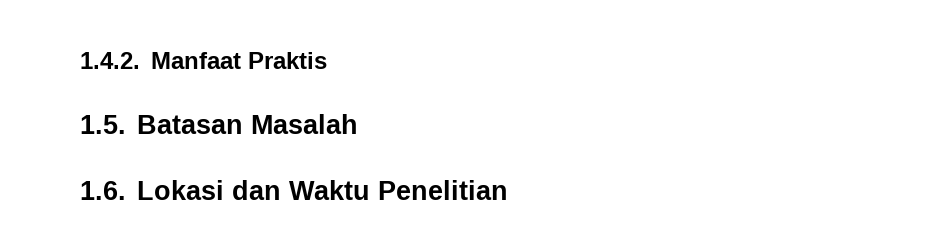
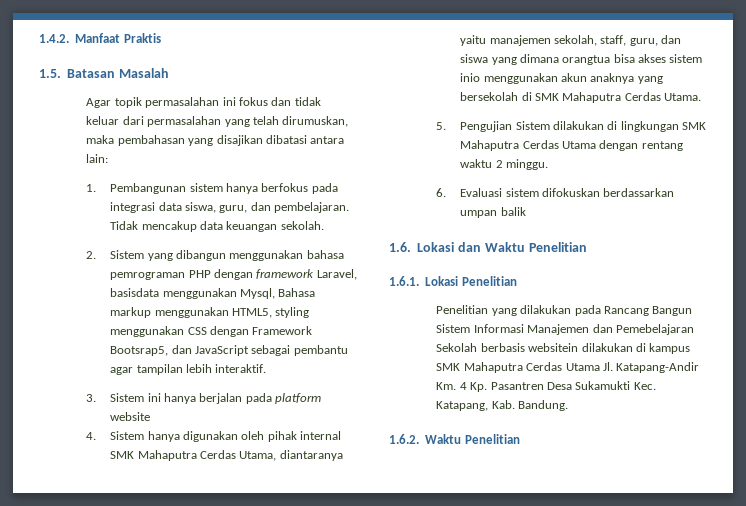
+ Agar topik permasalahan ini fokus dan tidak keluar dari permasalahan yang telah dirumuskan, maka pembahasan yang disajikan dibatasi antara lain:
+ 1. Pembangunan sistem hanya berfokus pada integrasi data siswa, guru, dan pembelajaran. Tidak mencakup data keuangan sekolah.
+ 2. Sistem yang dibangun menggunakan bahasa pemrograman PHP dengan framework Laravel, basisdata menggunakan Mysql, Bahasa markup menggunakan HTML5, styling menggunakan CSS dengan Framework Bootsrap5, dan JavaScript sebagai pembantu agar tampilan lebih interaktif.
+ 3. Sistem ini hanya berjalan pada platform website
+ 4. Sistem hanya digunakan oleh pihak internal SMK Mahaputra Cerdas Utama, diantaranya yaitu manajemen sekolah, staff, guru, dan siswa yang dimana orangtua bisa akses sistem inio menggunakan akun anaknya yang bersekolah di SMK Mahaputra Cerdas Utama.
+ 5. Pengujian Sistem dilakukan di lingkungan SMK Mahaputra Cerdas Utama dengan rentang waktu 2 minggu.
+ 6. Evaluasi sistem difokuskan berdassarkan umpan balik
+ 1.6.1. Lokasi Penelitian
+ Penelitian yang dilakukan pada Rancang Bangun Sistem Informasi Manajemen dan Pemebelajaran Sekolah berbasis websitein dilakukan di kampus SMK Mahaputra Cerdas Utama Jl. Katapang-Andir Km. 4 Kp. Pasantren Desa Sukamukti Kec. Katapang, Kab. Bandung.
+ 1.6.2. Waktu Penelitian

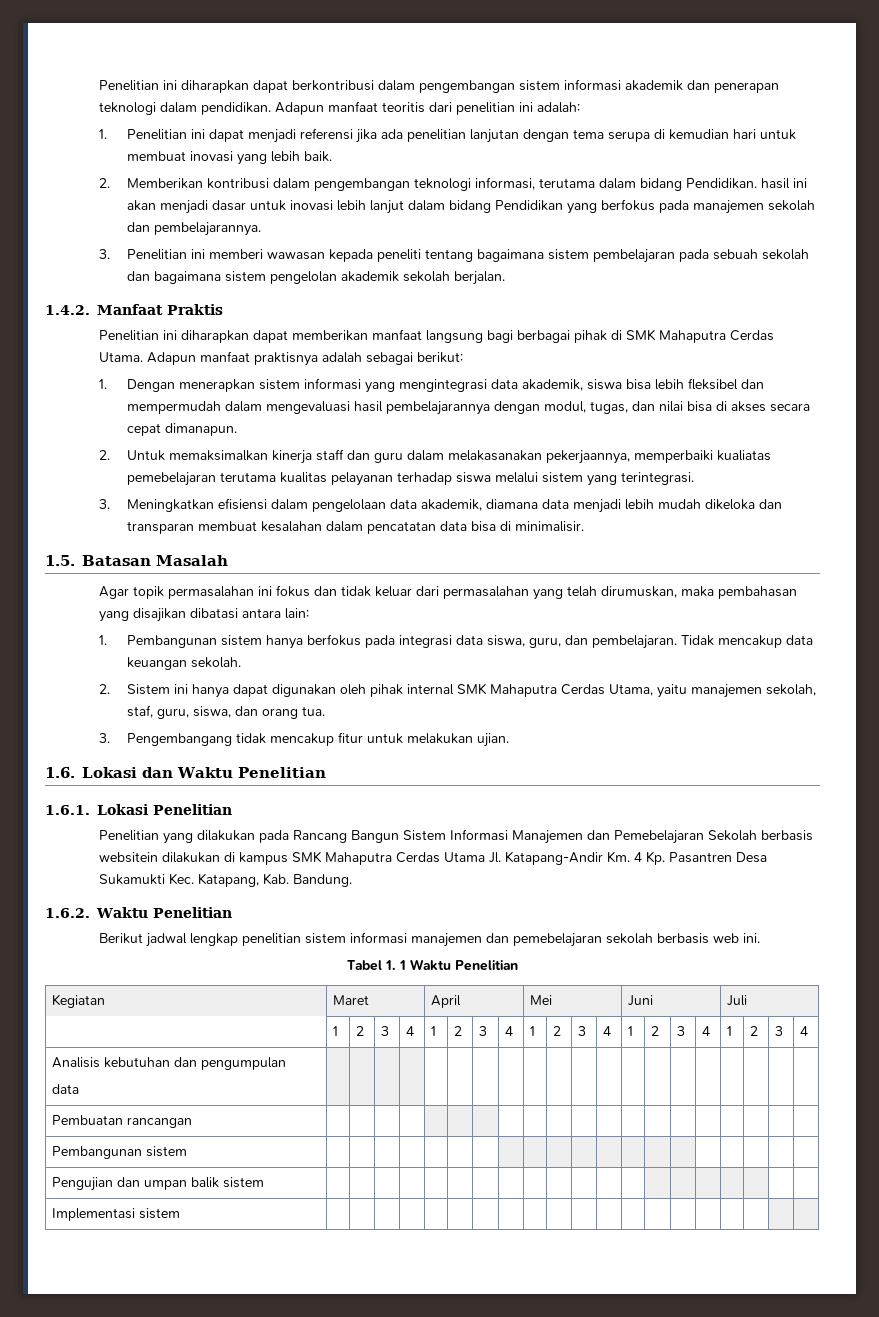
+ Penelitian ini diharapkan dapat berkontribusi dalam pengembangan sistem informasi akademik dan penerapan teknologi dalam pendidikan. Adapun manfaat teoritis dari penelitian ini adalah:
+ 1. Penelitian ini dapat menjadi referensi jika ada penelitian lanjutan dengan tema serupa di kemudian hari untuk membuat inovasi yang lebih baik.
+ 2. Memberikan kontribusi dalam pengembangan teknologi informasi, terutama dalam bidang Pendidikan. hasil ini akan menjadi dasar untuk inovasi lebih lanjut dalam bidang Pendidikan yang berfokus pada manajemen sekolah dan pembelajarannya.
+ 3. Penelitian ini memberi wawasan kepada peneliti tentang bagaimana sistem pembelajaran pada sebuah sekolah dan bagaimana sistem pengelolan akademik sekolah berjalan.
  1.4.2. Manfaat Praktis
+ Penelitian ini diharapkan dapat memberikan manfaat langsung bagi berbagai pihak di SMK Mahaputra Cerdas Utama. Adapun manfaat praktisnya adalah sebagai berikut:
+ 1. Dengan menerapkan sistem informasi yang mengintegrasi data akademik, siswa bisa lebih fleksibel dan mempermudah dalam mengevaluasi hasil pembelajarannya dengan modul, tugas, dan nilai bisa di akses secara cepat dimanapun.
+ 2. Untuk memaksimalkan kinerja staff dan guru dalam melakasanakan pekerjaannya, memperbaiki kualiatas pemebelajaran terutama kualitas pelayanan terhadap siswa melalui sistem yang terintegrasi.
+ 3. Meningkatkan efisiensi dalam pengelolaan data akademik, diamana data menjadi lebih mudah dikeloka dan transparan membuat kesalahan dalam pencatatan data bisa di minimalisir.
- 2. Sistem yang dibangun menggunakan bahasa pemrograman PHP dengan framework Laravel, basisdata menggunakan Mysql, Bahasa markup menggunakan HTML5, styling menggunakan CSS dengan Framework Bootsrap5, dan JavaScript sebagai pembantu agar tampilan lebih interaktif.
- 3. Sistem ini hanya berjalan pada platform website
- 4. Sistem hanya digunakan oleh pihak internal SMK Mahaputra Cerdas Utama, diantaranya yaitu manajemen sekolah, staff, guru, dan siswa yang dimana orangtua bisa akses sistem inio menggunakan akun anaknya yang bersekolah di SMK Mahaputra Cerdas Utama.
- 5. Pengujian Sistem dilakukan di lingkungan SMK Mahaputra Cerdas Utama dengan rentang waktu 2 minggu.
- 6. Evaluasi sistem difokuskan berdassarkan umpan balik
+ 2. Sistem ini hanya dapat digunakan oleh pihak internal SMK Mahaputra Cerdas Utama, yaitu manajemen sekolah, staf, guru, siswa, dan orang tua.
+ 3. Pengembangang tidak mencakup fitur untuk melakukan ujian.
+ Berikut jadwal lengkap penelitian sistem informasi manajemen dan pemebelajaran sekolah berbasis web ini.
+ Tabel 1. 1 Waktu Penelitian
+ Kegiatan | Maret | April | Mei | Juni | Juli
+ | 1 | 2 | 3 | 4 | 1 | 2 | 3 | 4 | 1 | 2 | 3 | 4 | 1 | 2 | 3 | 4 | 1 | 2 | 3 | 4
+ Analisis kebutuhan dan pengumpulan
+ data | | | | | | | | | | | | | | | | | | | |
+ Pembuatan rancangan | | | | | | | | | | | | | | | | | | | |
+ Pembangunan sistem | | | | | | | | | | | | | | | | | | | |
+ Pengujian dan umpan balik sistem | | | | | | | | | | | | | | | | | | | |
+ Implementasi sistem | | | | | | | | | | | | | | | | | | | |

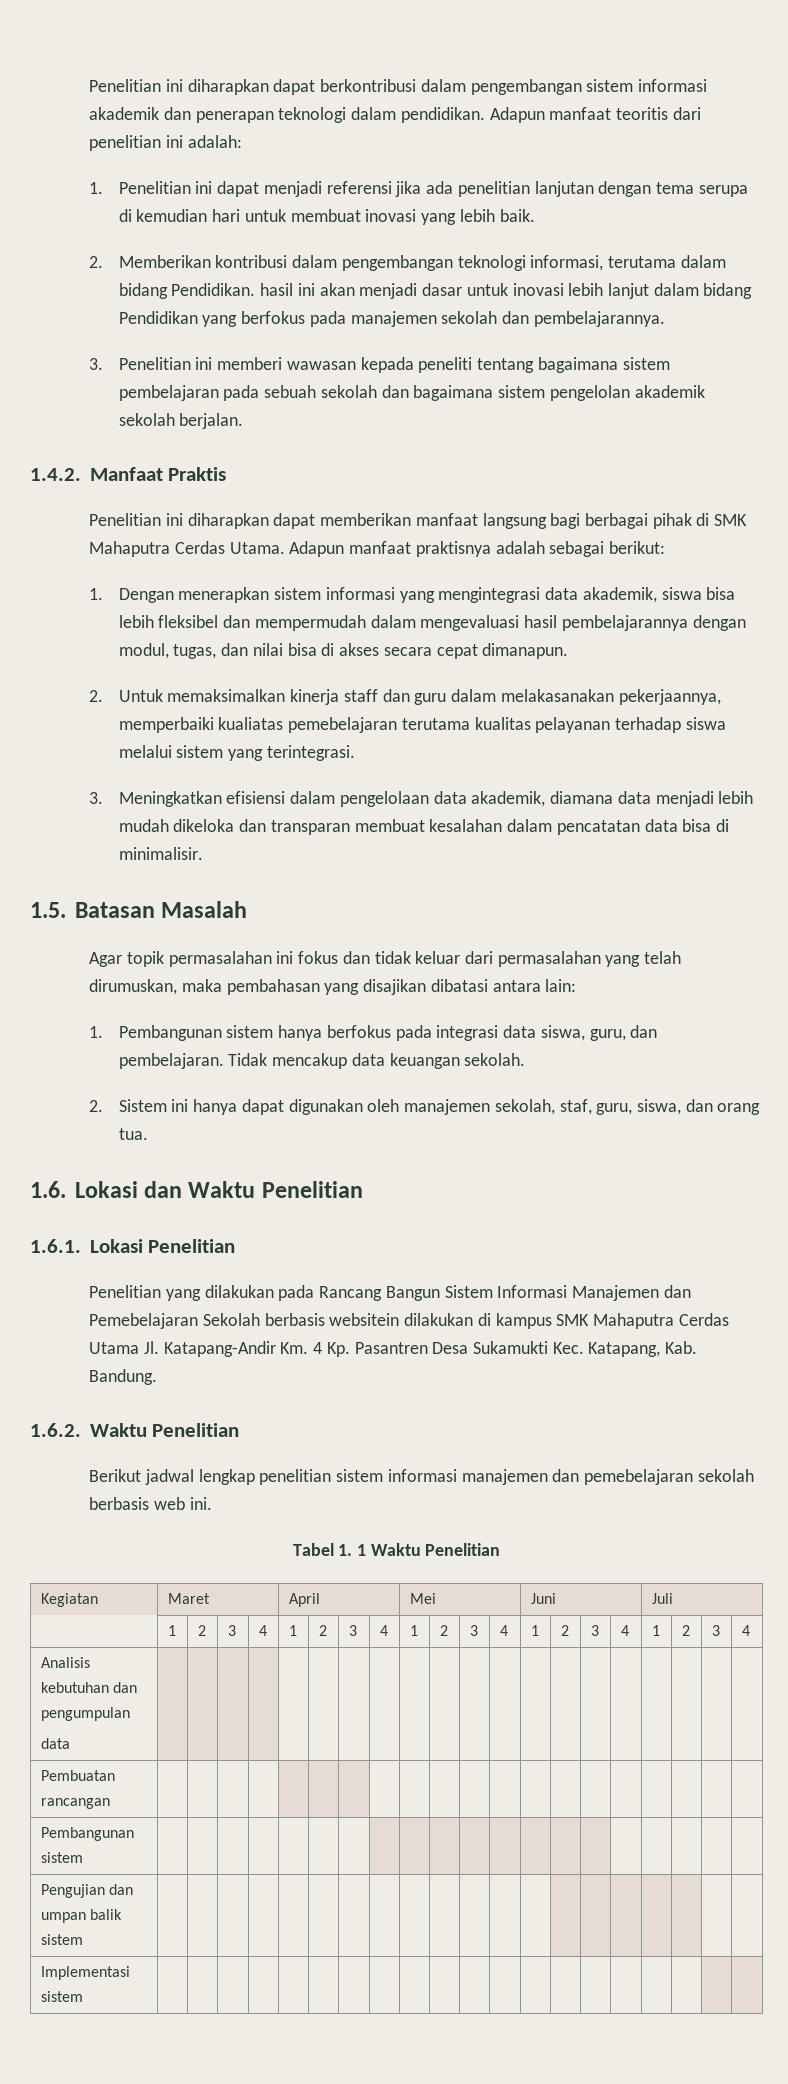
- 2. Sistem ini hanya dapat digunakan oleh pihak internal SMK Mahaputra Cerdas Utama, yaitu manajemen sekolah, staf, guru, siswa, dan orang tua.
+ 2. Sistem ini hanya dapat digunakan oleh manajemen sekolah, staf, guru, siswa, dan orang tua.
- 3. Pengembangang tidak mencakup fitur untuk melakukan ujian.

